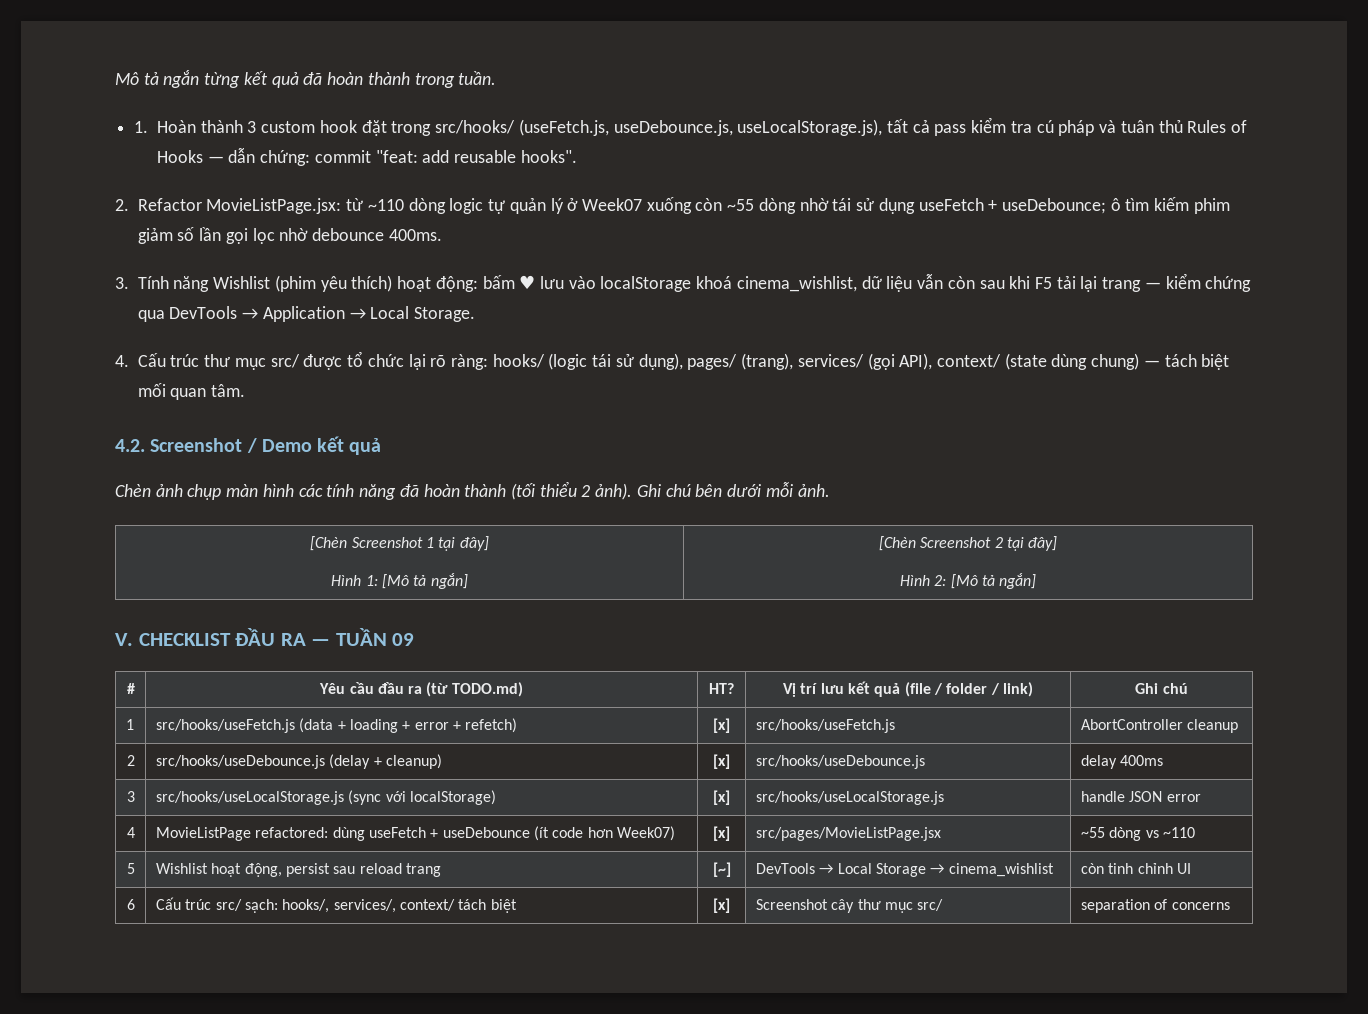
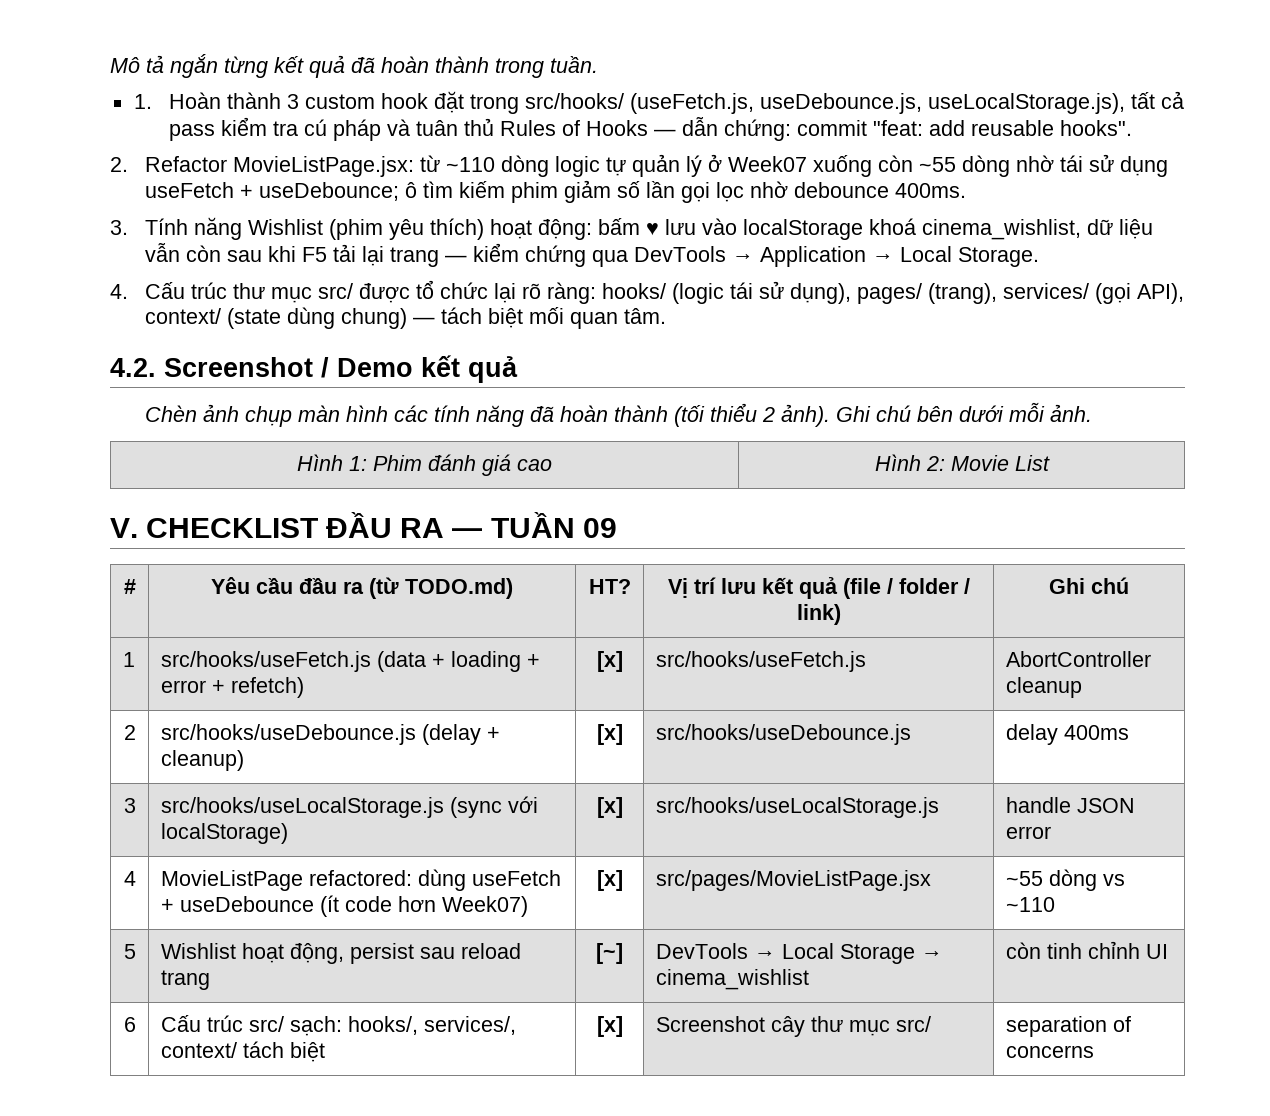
- [Chèn Screenshot 1 tại đây]
- Hình 1: [Mô tả ngắn] | [Chèn Screenshot 2 tại đây]
- Hình 2: [Mô tả ngắn]
+ Hình 1: Phim đánh giá cao | Hình 2: Movie List

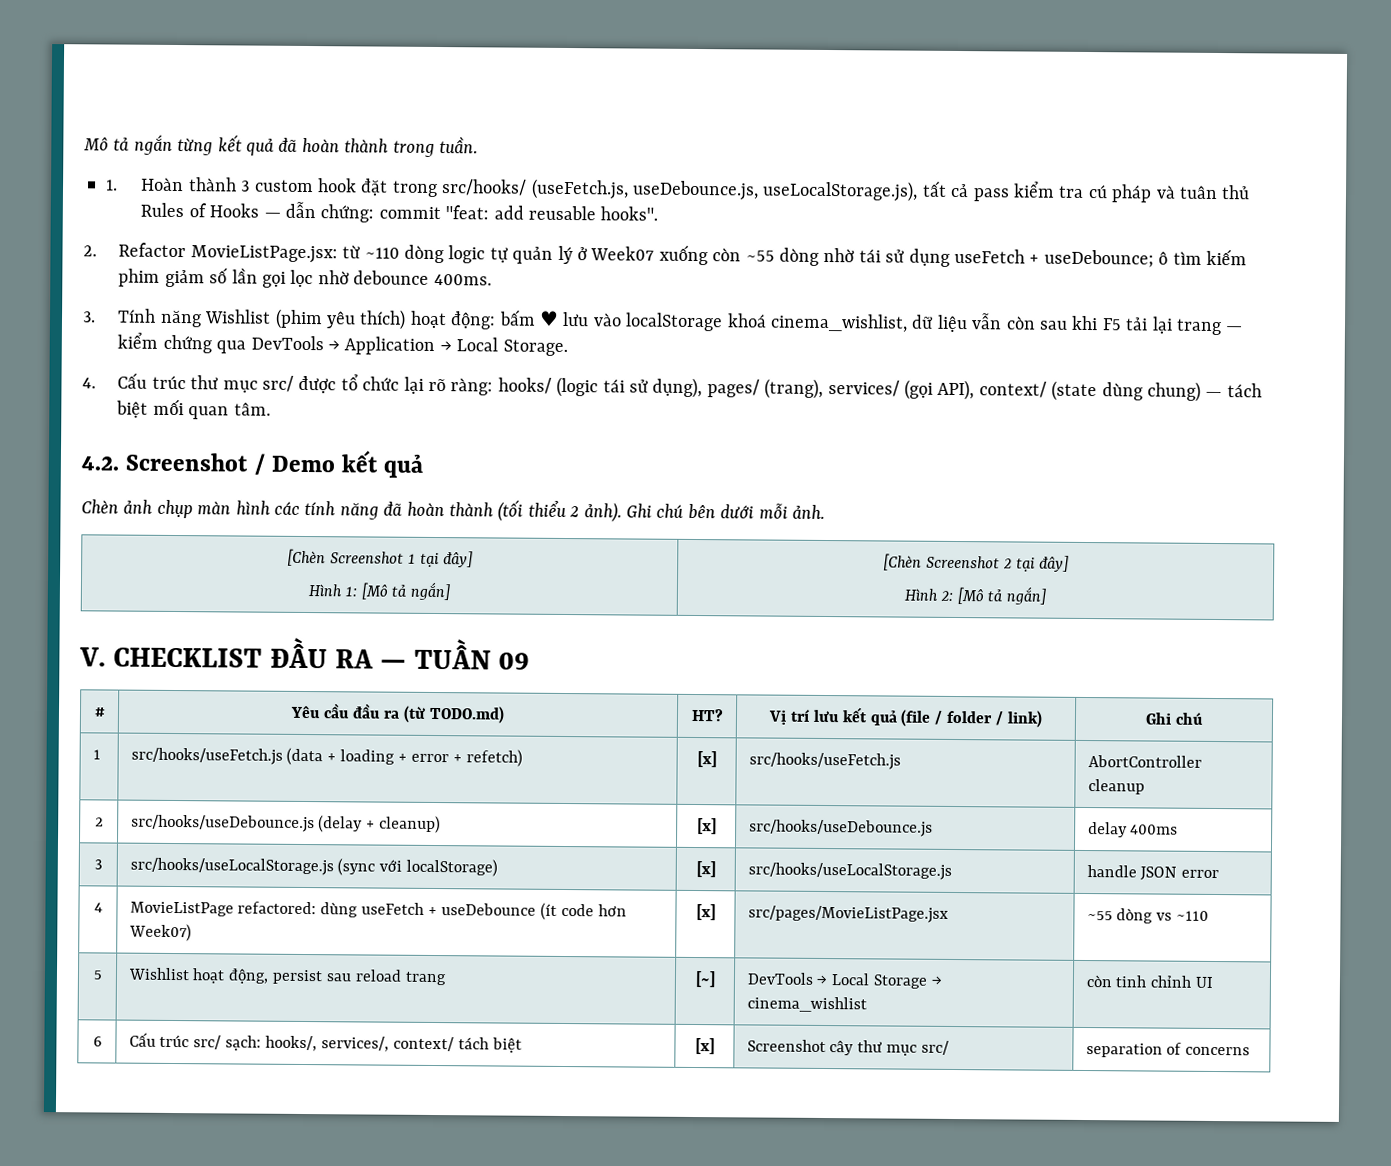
- Hình 1: Phim đánh giá cao | Hình 2: Movie List
+ [Chèn Screenshot 1 tại đây]
+ Hình 1: [Mô tả ngắn] | [Chèn Screenshot 2 tại đây]
+ Hình 2: [Mô tả ngắn]

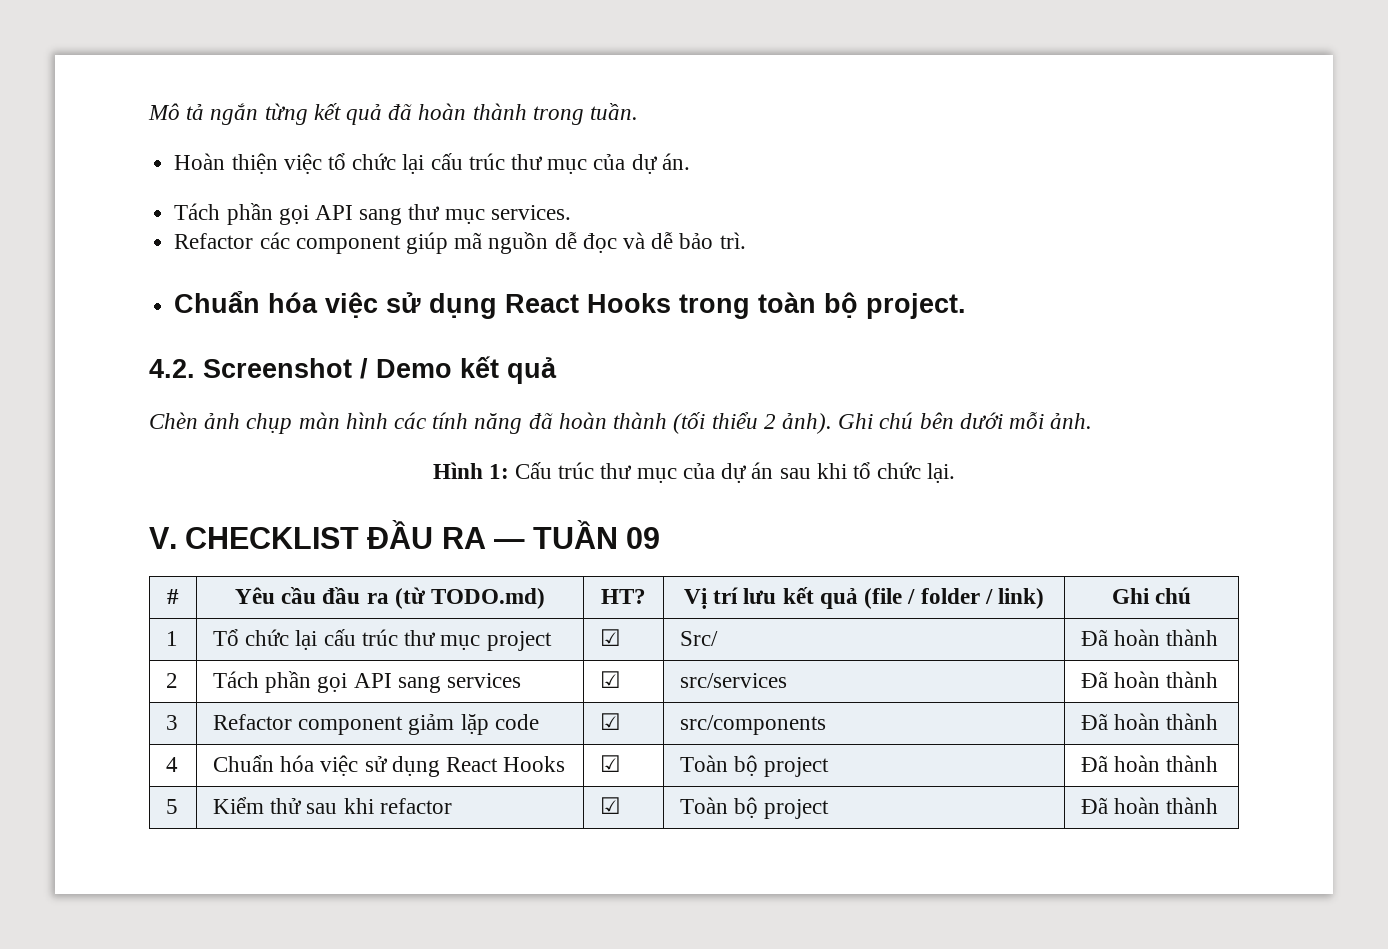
- 1. Hoàn thành 3 custom hook đặt trong src/hooks/ (useFetch.js, useDebounce.js, useLocalStorage.js), tất cả pass kiểm tra cú pháp và tuân thủ Rules of Hooks — dẫn chứng: commit "feat: add reusable hooks".
- 2. Refactor MovieListPage.jsx: từ ~110 dòng logic tự quản lý ở Week07 xuống còn ~55 dòng nhờ tái sử dụng useFetch + useDebounce; ô tìm kiếm phim giảm số lần gọi lọc nhờ debounce 400ms.
- 3. Tính năng Wishlist (phim yêu thích) hoạt động: bấm ♥ lưu vào localStorage khoá cinema_wishlist, dữ liệu vẫn còn sau khi F5 tải lại trang — kiểm chứng qua DevTools → Application → Local Storage.
- 4. Cấu trúc thư mục src/ được tổ chức lại rõ ràng: hooks/ (logic tái sử dụng), pages/ (trang), services/ (gọi API), context/ (state dùng chung) — tách biệt mối quan tâm.
+ Hoàn thiện việc tổ chức lại cấu trúc thư mục của dự án.
+ Tách phần gọi API sang thư mục services.
+ Refactor các component giúp mã nguồn dễ đọc và dễ bảo trì.
+ Chuẩn hóa việc sử dụng React Hooks trong toàn bộ project.
- [Chèn Screenshot 1 tại đây]
- Hình 1: [Mô tả ngắn] | [Chèn Screenshot 2 tại đây]
- Hình 2: [Mô tả ngắn]
+ Hình 1: Cấu trúc thư mục của dự án sau khi tổ chức lại.
- 1 | src/hooks/useFetch.js (data + loading + error + refetch) | [x] | src/hooks/useFetch.js | AbortController cleanup
- 2 | src/hooks/useDebounce.js (delay + cleanup) | [x] | src/hooks/useDebounce.js | delay 400ms
- 3 | src/hooks/useLocalStorage.js (sync với localStorage) | [x] | src/hooks/useLocalStorage.js | handle JSON error
- 4 | MovieListPage refactored: dùng useFetch + useDebounce (ít code hơn Week07) | [x] | src/pages/MovieListPage.jsx | ~55 dòng vs ~110
- 5 | Wishlist hoạt động, persist sau reload trang | [~] | DevTools → Local Storage → cinema_wishlist | còn tinh chỉnh UI
- 6 | Cấu trúc src/ sạch: hooks/, services/, context/ tách biệt | [x] | Screenshot cây thư mục src/ | separation of concerns
+ 1 | Tổ chức lại cấu trúc thư mục project | ☑ | Src/ | Đã hoàn thành
+ 2 | Tách phần gọi API sang services | ☑ | src/services | Đã hoàn thành
+ 3 | Refactor component giảm lặp code | ☑ | src/components | Đã hoàn thành
+ 4 | Chuẩn hóa việc sử dụng React Hooks | ☑ | Toàn bộ project | Đã hoàn thành
+ 5 | Kiểm thử sau khi refactor | ☑ | Toàn bộ project | Đã hoàn thành

